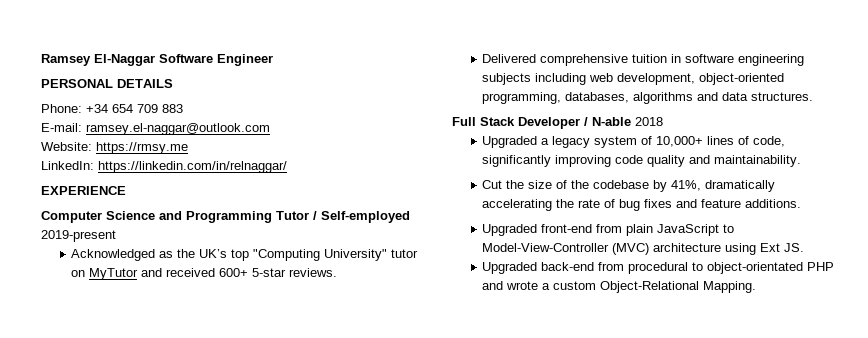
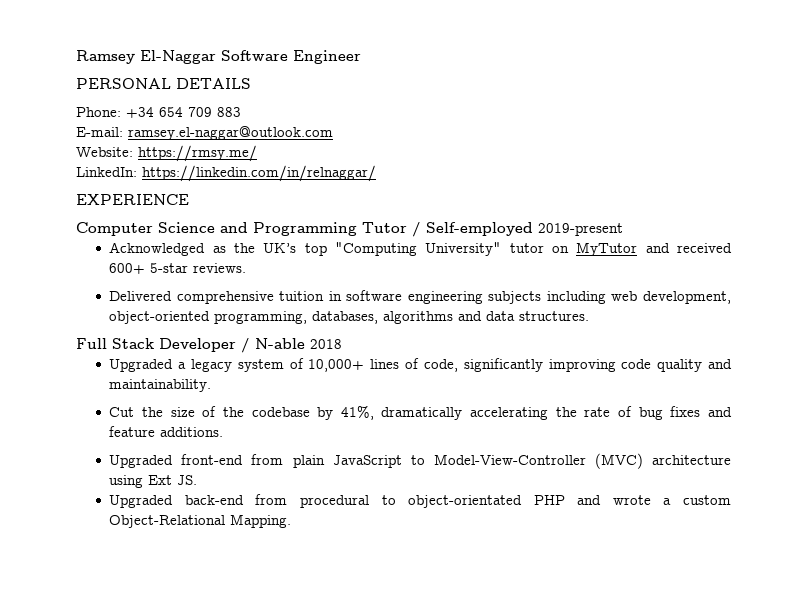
- Website: https://rmsy.me
+ Website: https://rmsy.me/

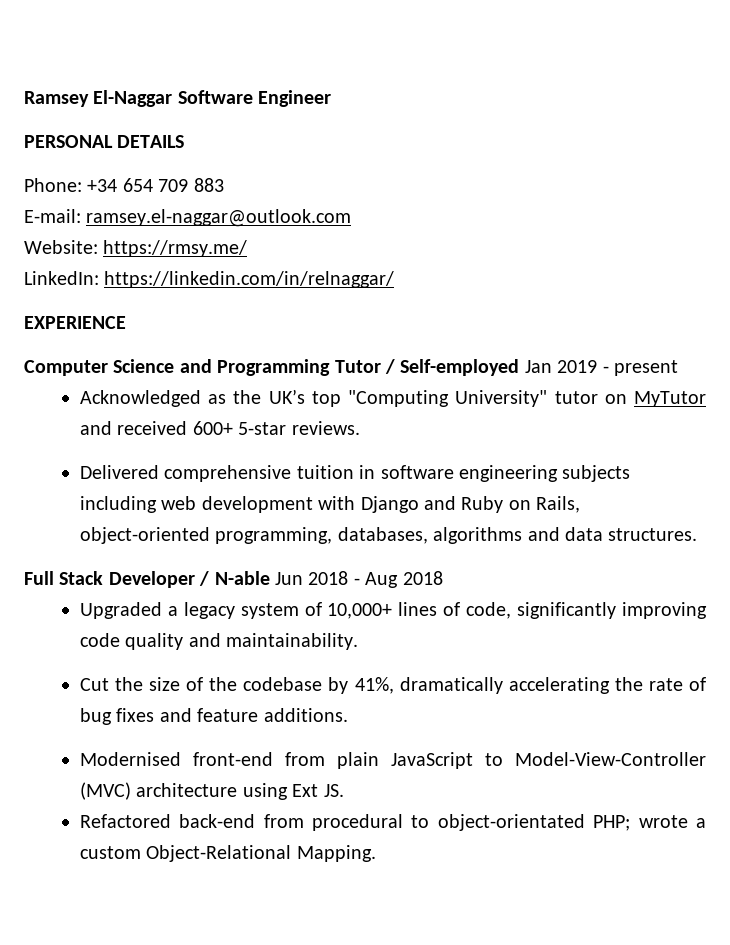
- Computer Science and Programming Tutor / Self-employed 2019-present
+ Computer Science and Programming Tutor / Self-employed Jan 2019 - present
- Delivered comprehensive tuition in software engineering subjects including web development, object-oriented programming, databases, algorithms and data structures.
+ Delivered comprehensive tuition in software engineering subjects including web development with Django and Ruby on Rails, object-oriented programming, databases, algorithms and data structures.
- Full Stack Developer / N-able 2018
+ Full Stack Developer / N-able Jun 2018 - Aug 2018
- Upgraded front-end from plain JavaScript to Model-View-Controller (MVC) architecture using Ext JS.
+ Modernised front-end from plain JavaScript to Model-View-Controller (MVC) architecture using Ext JS.
- Upgraded back-end from procedural to object-orientated PHP and wrote a custom Object-Relational Mapping.
+ Refactored back-end from procedural to object-orientated PHP; wrote a custom Object-Relational Mapping.

